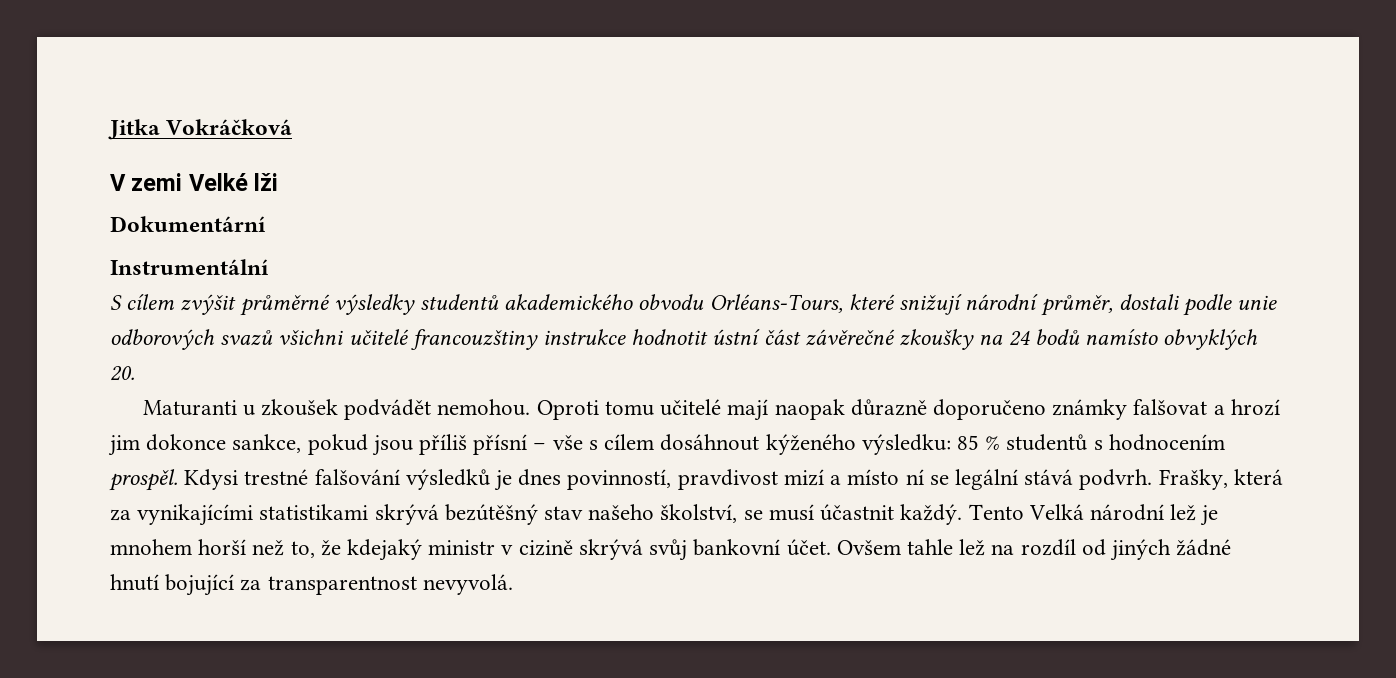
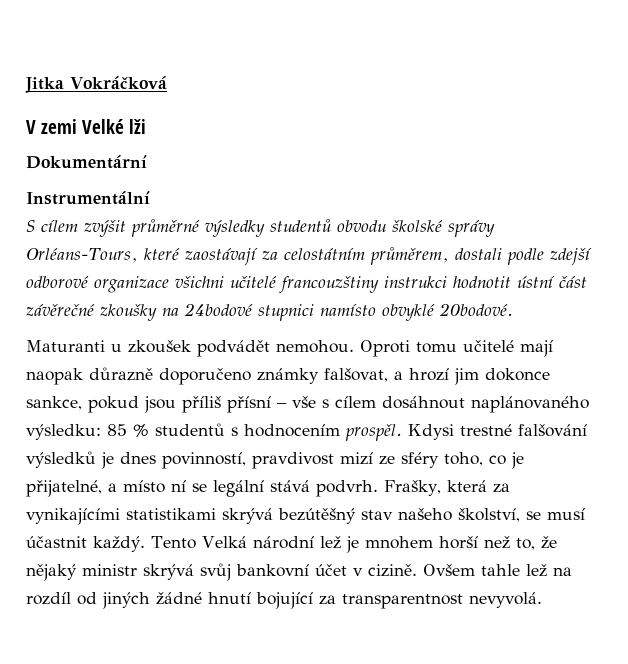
- S cílem zvýšit průměrné výsledky studentů akademického obvodu Orléans-Tours, které snižují národní průměr, dostali podle unie odborových svazů všichni učitelé francouzštiny instrukce hodnotit ústní část závěrečné zkoušky na 24 bodů namísto obvyklých 20.
+ S cílem zvýšit průměrné výsledky studentů obvodu školské správy Orléans-Tours, které zaostávají za celostátním průměrem, dostali podle zdejší odborové organizace všichni učitelé francouzštiny instrukci hodnotit ústní část závěrečné zkoušky na 24bodové stupnici namísto obvyklé 20bodové.
- Oproti tomu učitelé mají naopak důrazně doporučeno známky falšovat a hrozí jim dokonce sankce, pokud jsou příliš přísní – vše s cílem dosáhnout kýženého výsledku: 85 % studentů s hodnocením prospěl.
+ Oproti tomu učitelé mají naopak důrazně doporučeno známky falšovat, a hrozí jim dokonce sankce, pokud jsou příliš přísní – vše s cílem dosáhnout naplánovaného výsledku: 85 % studentů s hodnocením prospěl.
- Kdysi trestné falšování výsledků je dnes povinností, pravdivost mizí a místo ní se legální stává podvrh.
+ Kdysi trestné falšování výsledků je dnes povinností, pravdivost mizí ze sféry toho, co je přijatelné, a místo ní se legální stává podvrh.
- Tento Velká národní lež je mnohem horší než to, že kdejaký ministr v cizině skrývá svůj bankovní účet.
+ Tento Velká národní lež je mnohem horší než to, že nějaký ministr skrývá svůj bankovní účet v cizině.

